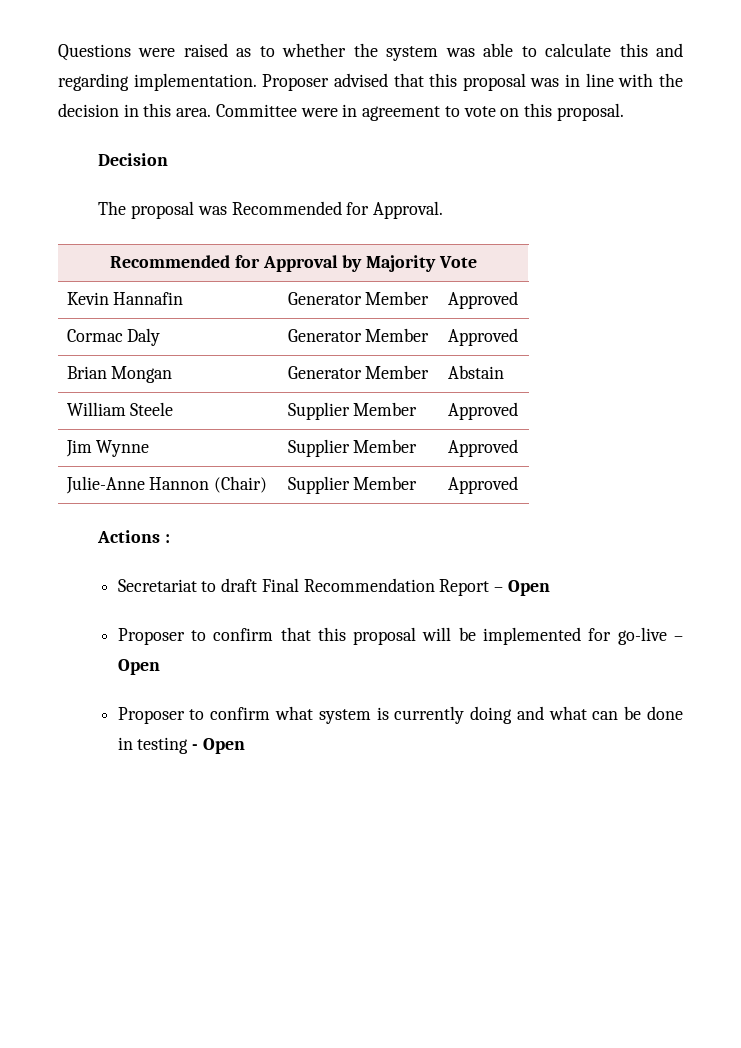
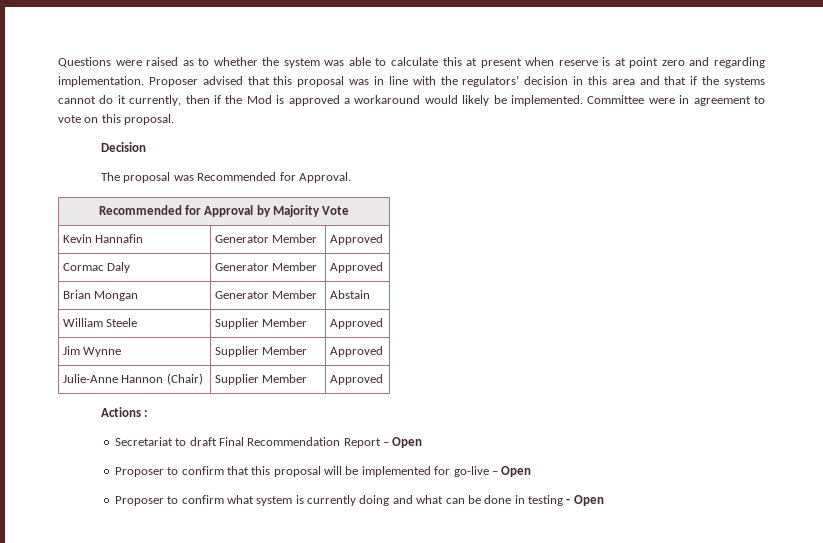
- Questions were raised as to whether the system was able to calculate this and regarding implementation.
+ Questions were raised as to whether the system was able to calculate this at present when reserve is at point zero and regarding implementation.
- Proposer advised that this proposal was in line with the decision in this area.
+ Proposer advised that this proposal was in line with the regulators’ decision in this area and that if the systems cannot do it currently, then if the Mod is approved a workaround would likely be implemented.

